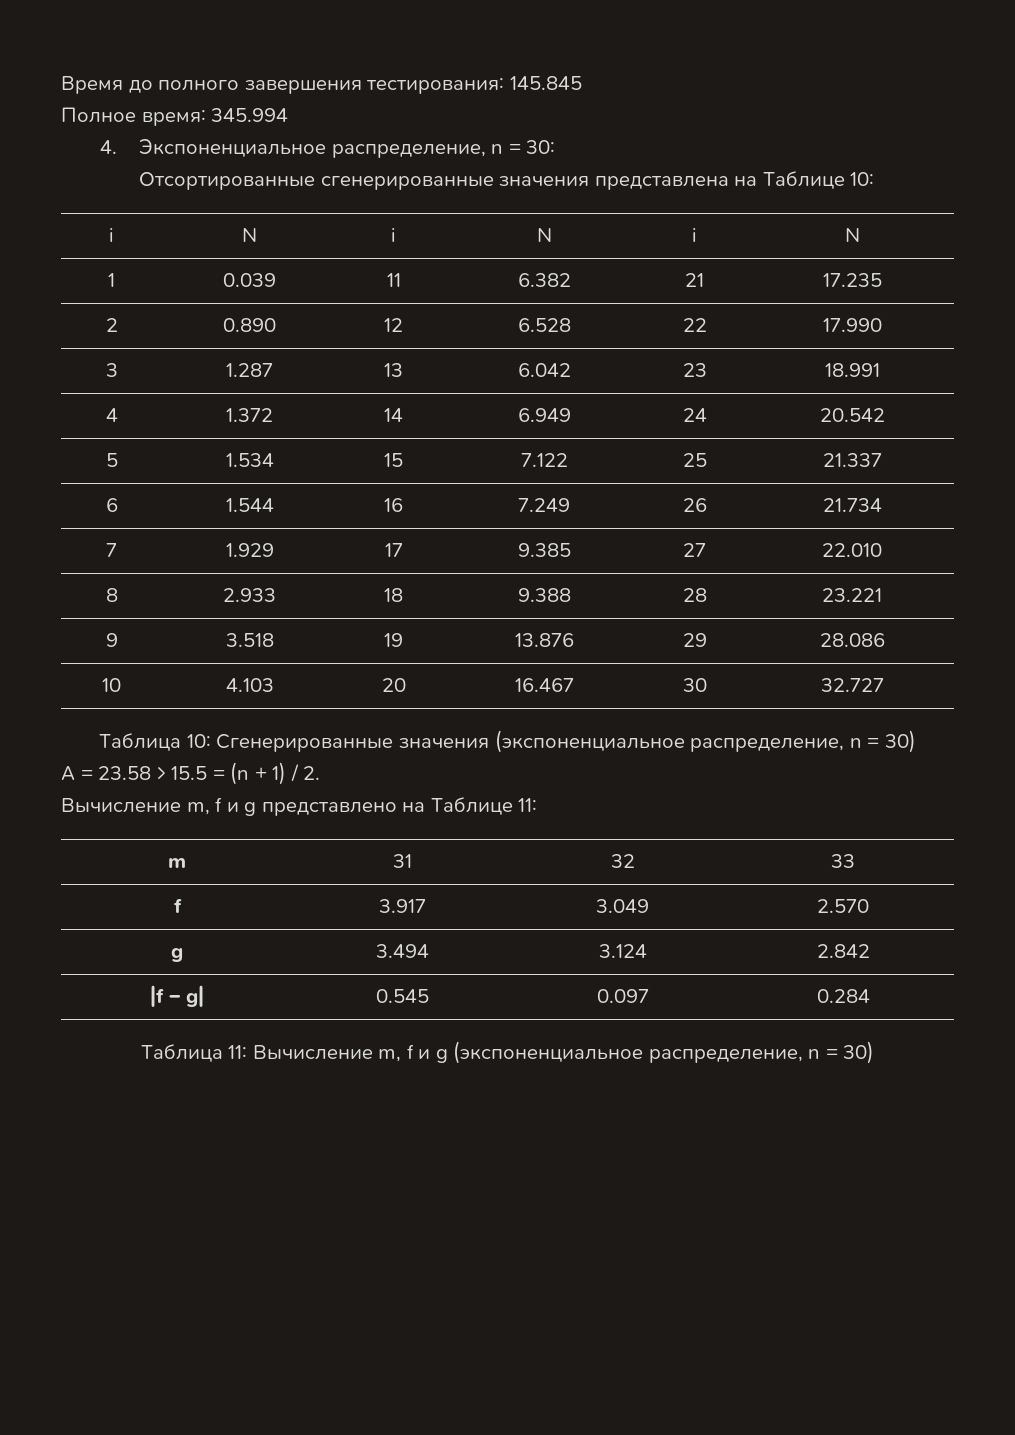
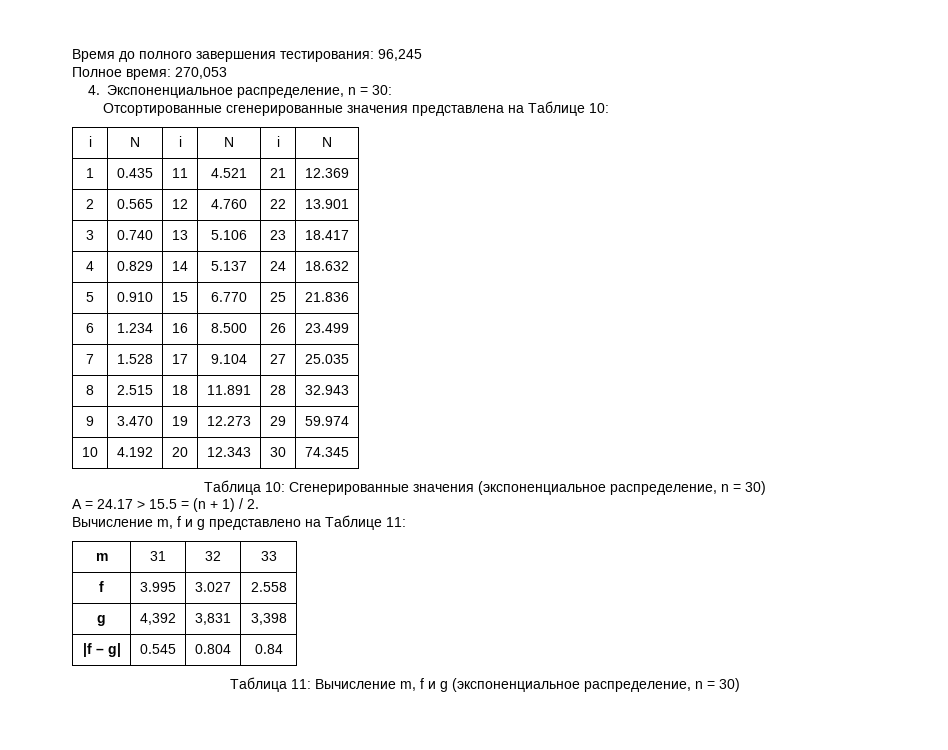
- Время до полного завершения тестирования: 145.845
+ Время до полного завершения тестирования: 96,245
- Полное время: 345.994
+ Полное время: 270,053
- 1 | 0.039 | 11 | 6.382 | 21 | 17.235
+ 1 | 0.435 | 11 | 4.521 | 21 | 12.369
- 2 | 0.890 | 12 | 6.528 | 22 | 17.990
+ 2 | 0.565 | 12 | 4.760 | 22 | 13.901
- 3 | 1.287 | 13 | 6.042 | 23 | 18.991
+ 3 | 0.740 | 13 | 5.106 | 23 | 18.417
- 4 | 1.372 | 14 | 6.949 | 24 | 20.542
+ 4 | 0.829 | 14 | 5.137 | 24 | 18.632
- 5 | 1.534 | 15 | 7.122 | 25 | 21.337
+ 5 | 0.910 | 15 | 6.770 | 25 | 21.836
- 6 | 1.544 | 16 | 7.249 | 26 | 21.734
+ 6 | 1.234 | 16 | 8.500 | 26 | 23.499
- 7 | 1.929 | 17 | 9.385 | 27 | 22.010
+ 7 | 1.528 | 17 | 9.104 | 27 | 25.035
- 8 | 2.933 | 18 | 9.388 | 28 | 23.221
+ 8 | 2.515 | 18 | 11.891 | 28 | 32.943
- 9 | 3.518 | 19 | 13.876 | 29 | 28.086
+ 9 | 3.470 | 19 | 12.273 | 29 | 59.974
- 10 | 4.103 | 20 | 16.467 | 30 | 32.727
+ 10 | 4.192 | 20 | 12.343 | 30 | 74.345
- А = 23.58 > 15.5 = (n + 1) / 2.
+ А = 24.17 > 15.5 = (n + 1) / 2.
- f | 3.917 | 3.049 | 2.570
- g | 3.494 | 3.124 | 2.842
+ f | 3.995 | 3.027 | 2.558
+ g | 4,392 | 3,831 | 3,398
- |f – g| | 0.545 | 0.097 | 0.284
+ |f – g| | 0.545 | 0.804 | 0.84

